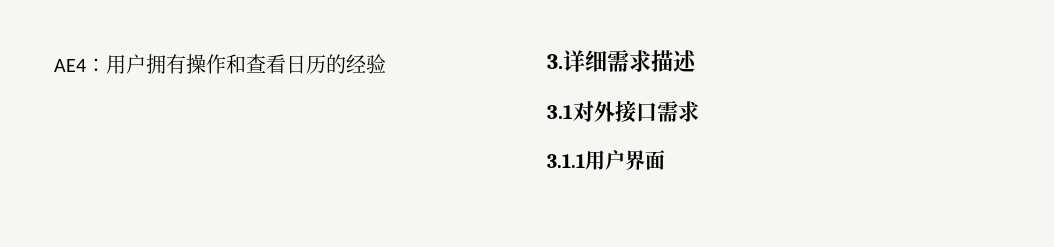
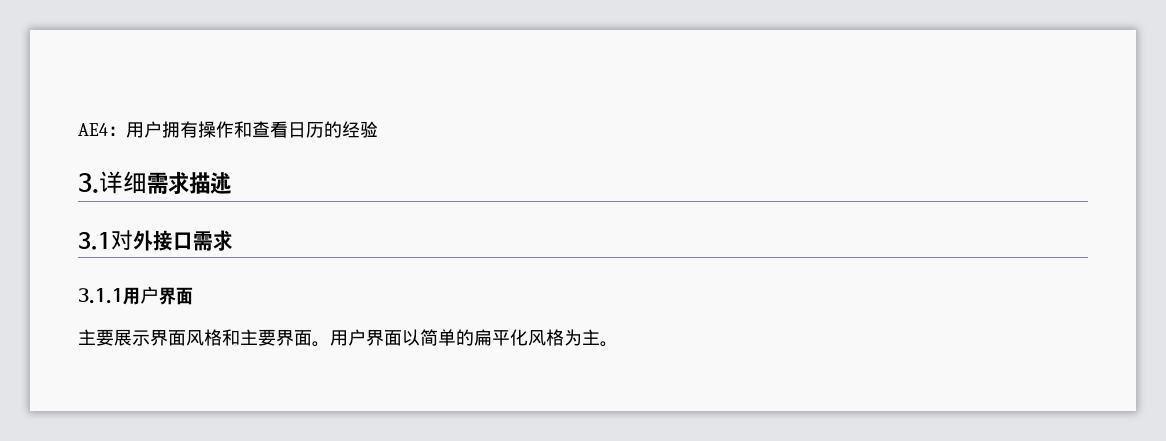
+ 主要展示界面风格和主要界面。用户界面以简单的扁平化风格为主。

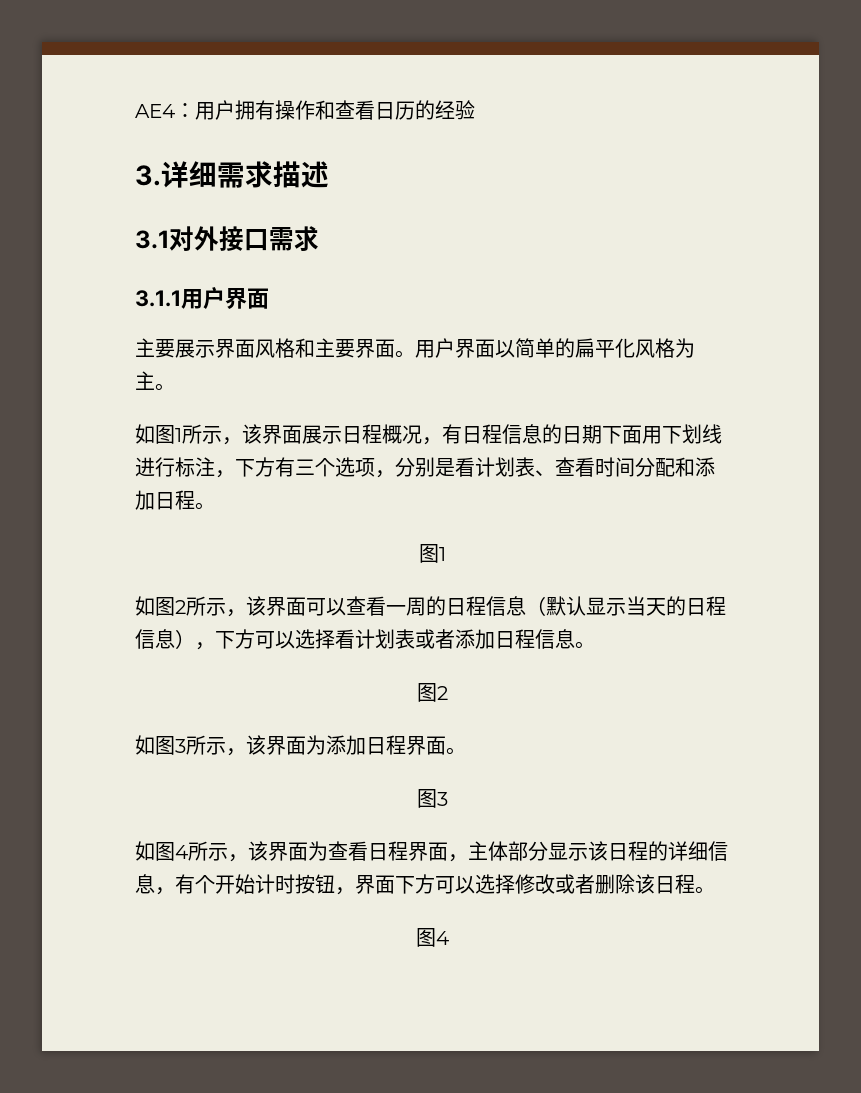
+ 如图1所示，该界面展示日程概况，有日程信息的日期下面用下划线进行标注，下方有三个选项，分别是看计划表、查看时间分配和添加日程。
+ 图1
+ 如图2所示，该界面可以查看一周的日程信息（默认显示当天的日程信息），下方可以选择看计划表或者添加日程信息。
+ 图2
+ 如图3所示，该界面为添加日程界面。
+ 图3
+ 如图4所示，该界面为查看日程界面，主体部分显示该日程的详细信息，有个开始计时按钮，界面下方可以选择修改或者删除该日程。
+ 图4

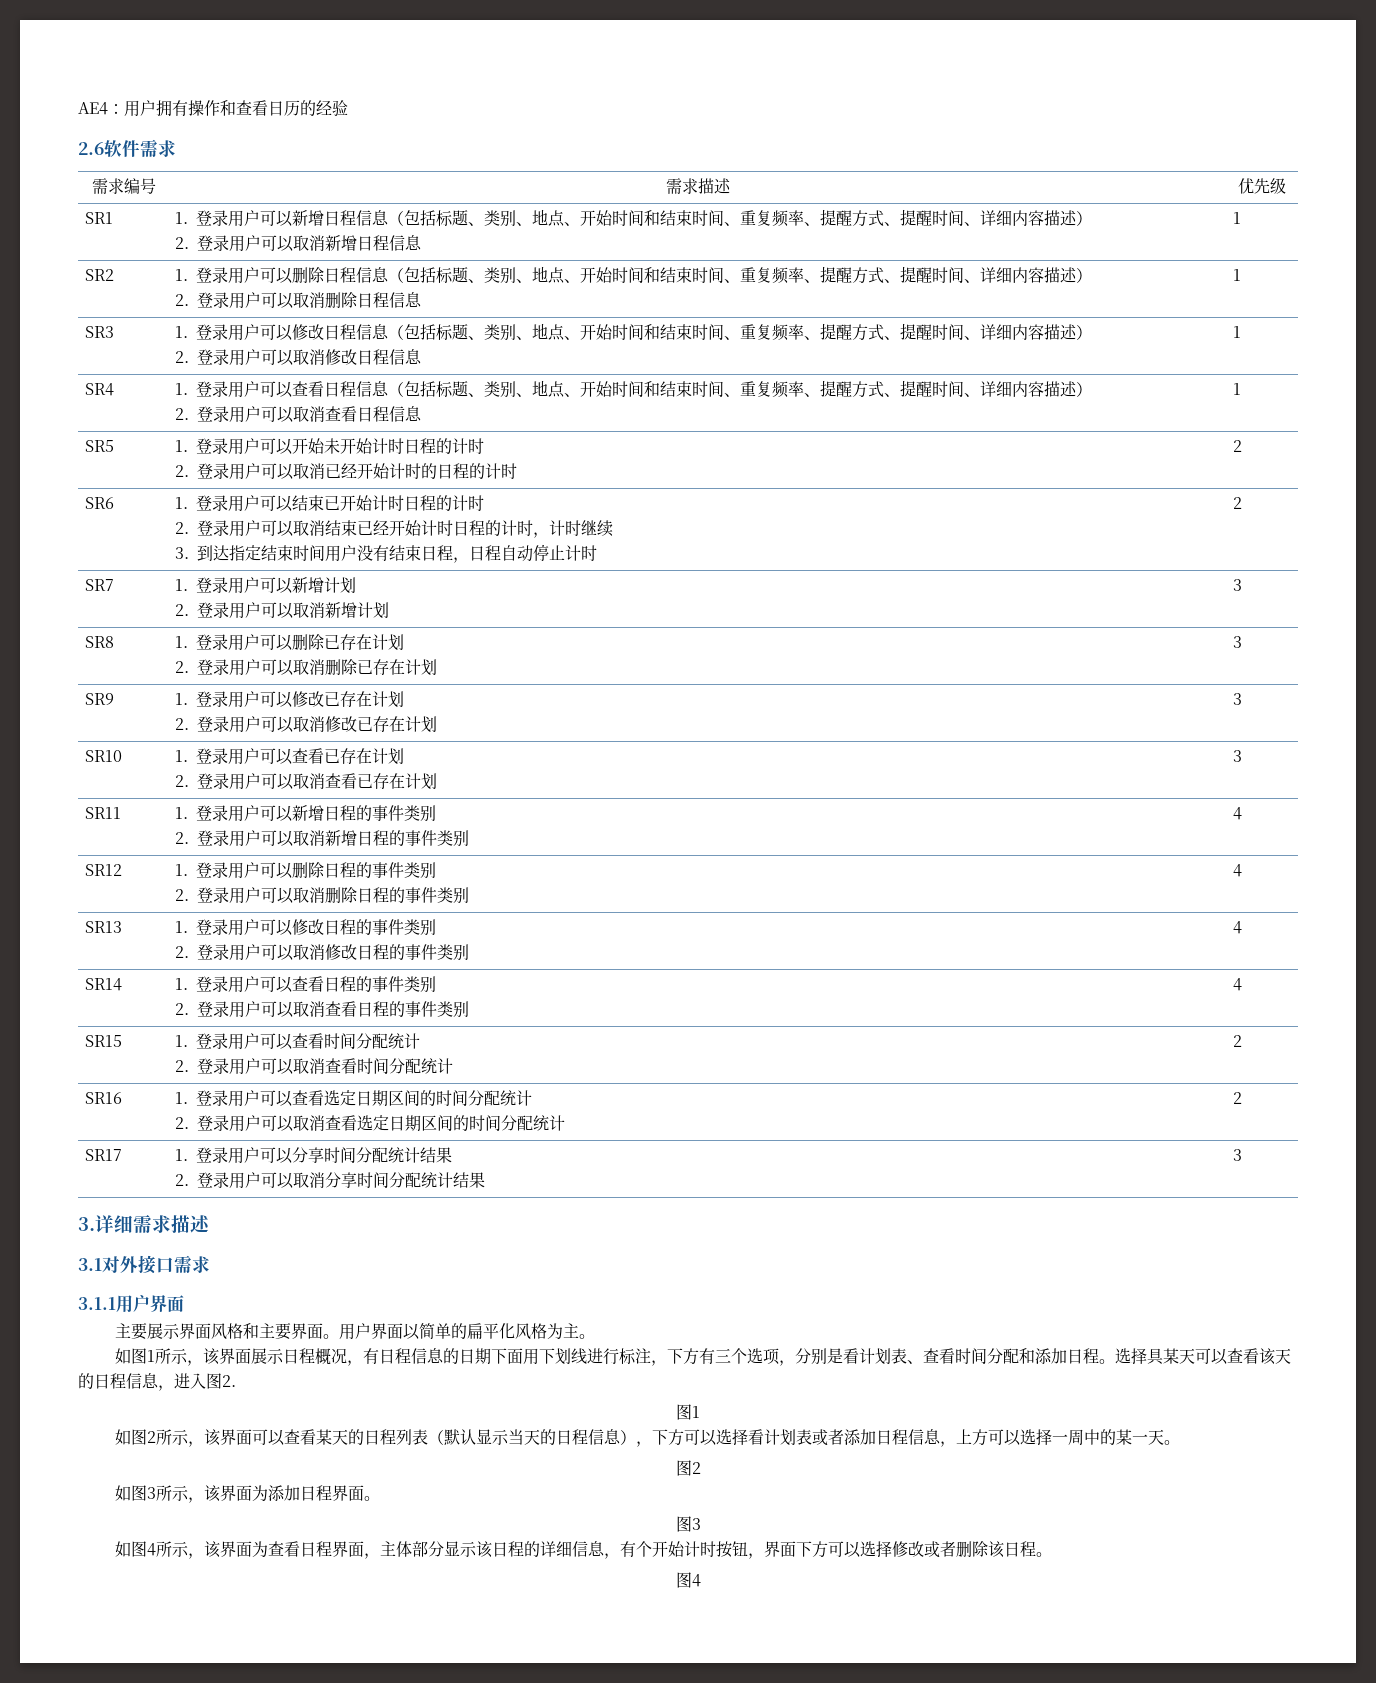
+ 2.6软件需求
+ 需求编号 | 需求描述 | 优先级
+ SR1 | 1.登录用户可以新增日程信息（包括标题、类别、地点、开始时间和结束时间、重复频率、提醒方式、提醒时间、详细内容描述）
+ 2.登录用户可以取消新增日程信息 | 1
+ SR2 | 1.登录用户可以删除日程信息（包括标题、类别、地点、开始时间和结束时间、重复频率、提醒方式、提醒时间、详细内容描述）
+ 2.登录用户可以取消删除日程信息 | 1
+ SR3 | 1.登录用户可以修改日程信息（包括标题、类别、地点、开始时间和结束时间、重复频率、提醒方式、提醒时间、详细内容描述）
+ 2.登录用户可以取消修改日程信息 | 1
+ SR4 | 1.登录用户可以查看日程信息（包括标题、类别、地点、开始时间和结束时间、重复频率、提醒方式、提醒时间、详细内容描述）
+ 2.登录用户可以取消查看日程信息 | 1
+ SR5 | 1.登录用户可以开始未开始计时日程的计时
+ 2.登录用户可以取消已经开始计时的日程的计时 | 2
+ SR6 | 1.登录用户可以结束已开始计时日程的计时
+ 2.登录用户可以取消结束已经开始计时日程的计时，计时继续
+ 3.到达指定结束时间用户没有结束日程，日程自动停止计时 | 2
+ SR7 | 1.登录用户可以新增计划
+ 2.登录用户可以取消新增计划 | 3
+ SR8 | 1.登录用户可以删除已存在计划
+ 2.登录用户可以取消删除已存在计划 | 3
+ SR9 | 1.登录用户可以修改已存在计划
+ 2.登录用户可以取消修改已存在计划 | 3
+ SR10 | 1.登录用户可以查看已存在计划
+ 2.登录用户可以取消查看已存在计划 | 3
+ SR11 | 1.登录用户可以新增日程的事件类别
+ 2.登录用户可以取消新增日程的事件类别 | 4
+ SR12 | 1.登录用户可以删除日程的事件类别
+ 2.登录用户可以取消删除日程的事件类别 | 4
+ SR13 | 1.登录用户可以修改日程的事件类别
+ 2.登录用户可以取消修改日程的事件类别 | 4
+ SR14 | 1.登录用户可以查看日程的事件类别
+ 2.登录用户可以取消查看日程的事件类别 | 4
+ SR15 | 1.登录用户可以查看时间分配统计
+ 2.登录用户可以取消查看时间分配统计 | 2
+ SR16 | 1.登录用户可以查看选定日期区间的时间分配统计
+ 2.登录用户可以取消查看选定日期区间的时间分配统计 | 2
+ SR17 | 1.登录用户可以分享时间分配统计结果
+ 2.登录用户可以取消分享时间分配统计结果 | 3
+ 选择具某天可以查看该天的日程信息，进入图2.
- 如图2所示，该界面可以查看一周的日程信息（默认显示当天的日程信息），下方可以选择看计划表或者添加日程信息。
+ 如图2所示，该界面可以查看某天的日程列表（默认显示当天的日程信息），下方可以选择看计划表或者添加日程信息，上方可以选择一周中的某一天。

